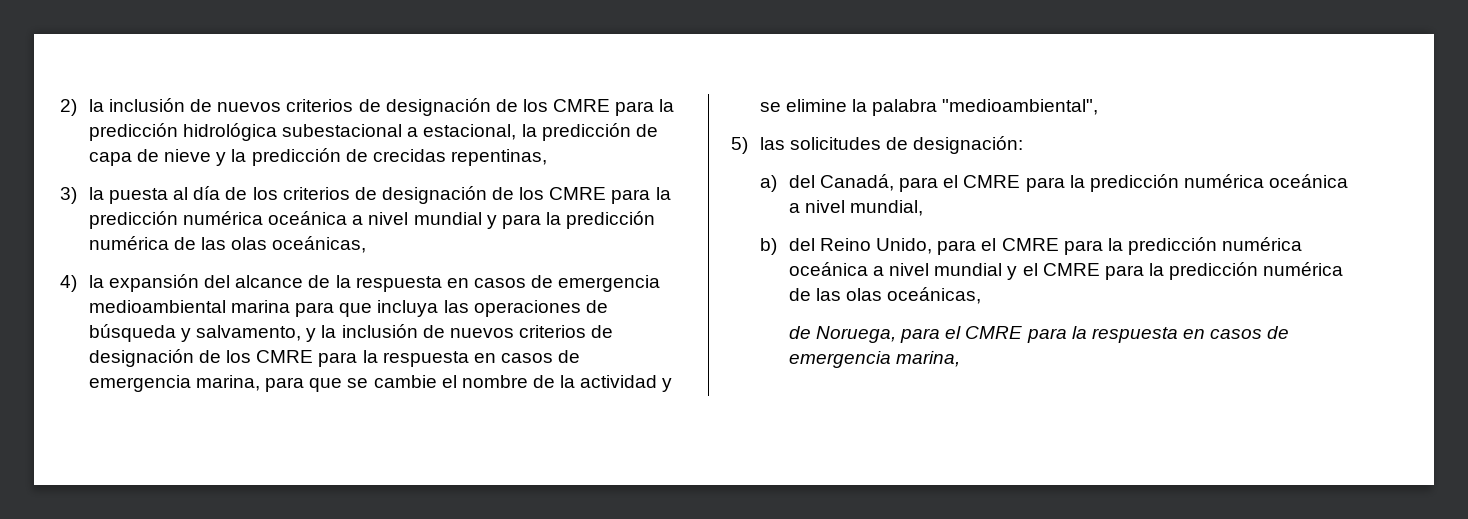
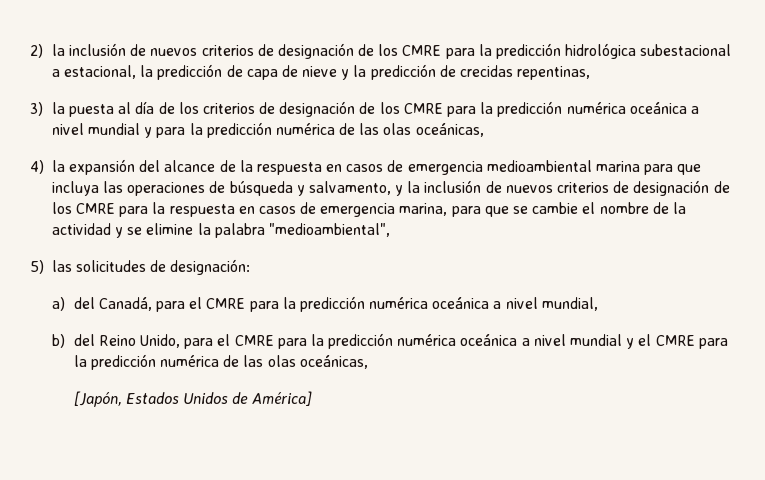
- de Noruega, para el CMRE para la respuesta en casos de emergencia marina,
+ [Japón, Estados Unidos de América]

